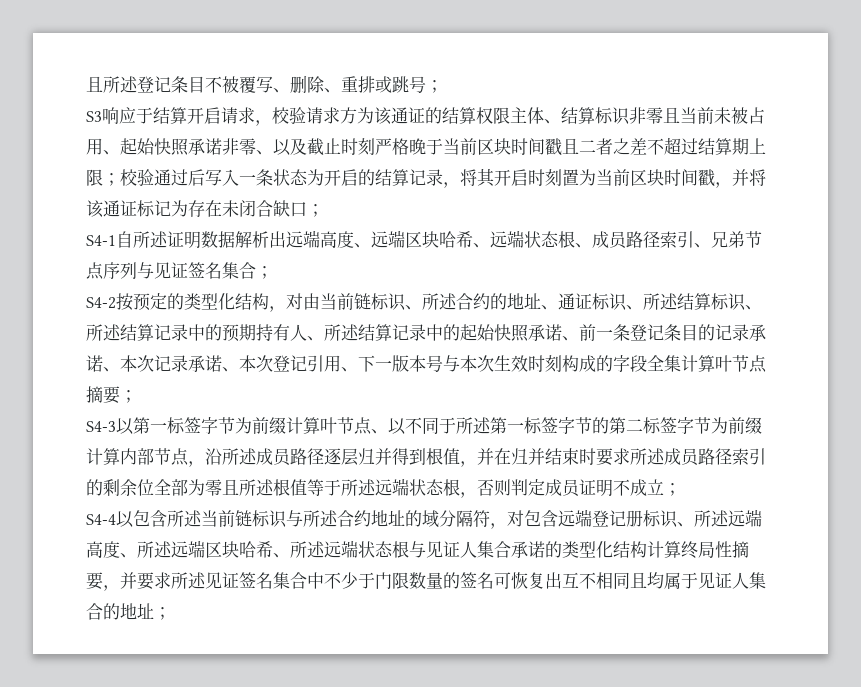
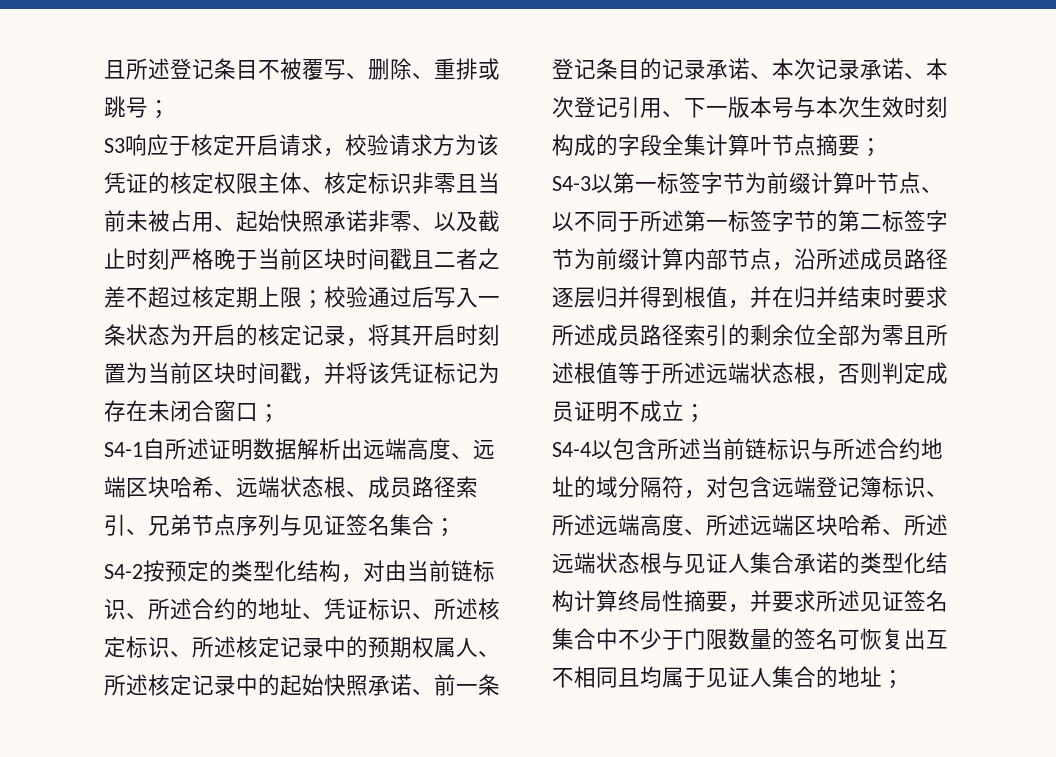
- S3响应于结算开启请求，校验请求方为该通证的结算权限主体、结算标识非零且当前未被占用、起始快照承诺非零、以及截止时刻严格晚于当前区块时间戳且二者之差不超过结算期上限；校验通过后写入一条状态为开启的结算记录，将其开启时刻置为当前区块时间戳，并将该通证标记为存在未闭合缺口；
+ S3响应于核定开启请求，校验请求方为该凭证的核定权限主体、核定标识非零且当前未被占用、起始快照承诺非零、以及截止时刻严格晚于当前区块时间戳且二者之差不超过核定期上限；校验通过后写入一条状态为开启的核定记录，将其开启时刻置为当前区块时间戳，并将该凭证标记为存在未闭合窗口；
- S4-2按预定的类型化结构，对由当前链标识、所述合约的地址、通证标识、所述结算标识、所述结算记录中的预期持有人、所述结算记录中的起始快照承诺、前一条登记条目的记录承诺、本次记录承诺、本次登记引用、下一版本号与本次生效时刻构成的字段全集计算叶节点摘要；
+ S4-2按预定的类型化结构，对由当前链标识、所述合约的地址、凭证标识、所述核定标识、所述核定记录中的预期权属人、所述核定记录中的起始快照承诺、前一条登记条目的记录承诺、本次记录承诺、本次登记引用、下一版本号与本次生效时刻构成的字段全集计算叶节点摘要；
- S4-4以包含所述当前链标识与所述合约地址的域分隔符，对包含远端登记册标识、所述远端高度、所述远端区块哈希、所述远端状态根与见证人集合承诺的类型化结构计算终局性摘要，并要求所述见证签名集合中不少于门限数量的签名可恢复出互不相同且均属于见证人集合的地址；
+ S4-4以包含所述当前链标识与所述合约地址的域分隔符，对包含远端登记簿标识、所述远端高度、所述远端区块哈希、所述远端状态根与见证人集合承诺的类型化结构计算终局性摘要，并要求所述见证签名集合中不少于门限数量的签名可恢复出互不相同且均属于见证人集合的地址；

